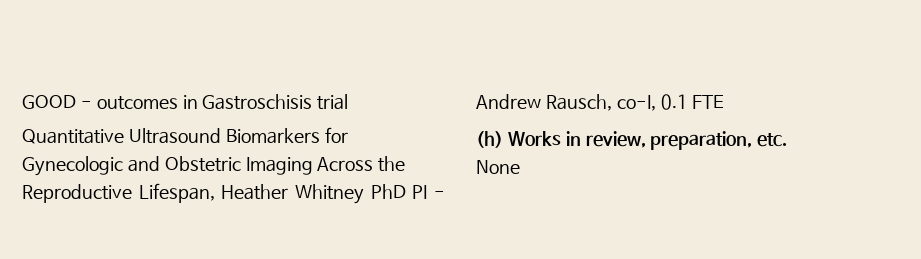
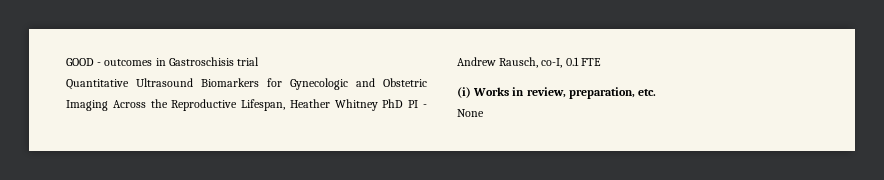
- (h) Works in review, preparation, etc.
+ (i) Works in review, preparation, etc.

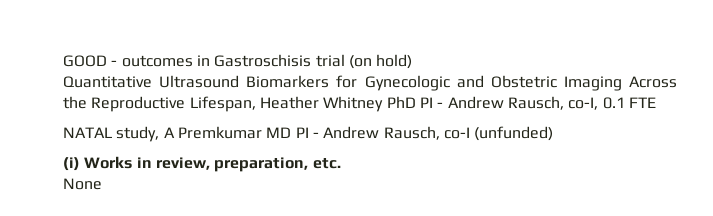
- GOOD - outcomes in Gastroschisis trial
+ GOOD - outcomes in Gastroschisis trial (on hold)
+ NATAL study, A Premkumar MD PI - Andrew Rausch, co-I (unfunded)

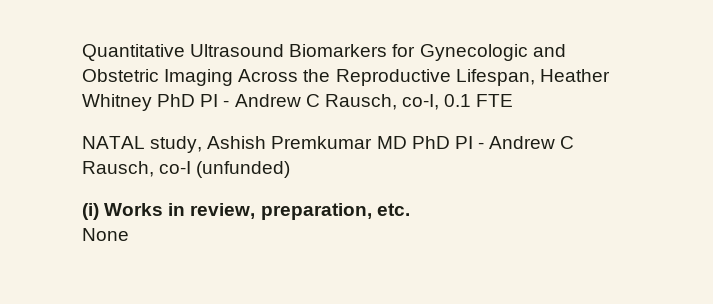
- GOOD - outcomes in Gastroschisis trial (on hold)
- Quantitative Ultrasound Biomarkers for Gynecologic and Obstetric Imaging Across the Reproductive Lifespan, Heather Whitney PhD PI - Andrew Rausch, co-I, 0.1 FTE
+ Quantitative Ultrasound Biomarkers for Gynecologic and Obstetric Imaging Across the Reproductive Lifespan, Heather Whitney PhD PI - Andrew C Rausch, co-I, 0.1 FTE
- NATAL study, A Premkumar MD PI - Andrew Rausch, co-I (unfunded)
+ NATAL study, Ashish Premkumar MD PhD PI - Andrew C Rausch, co-I (unfunded)

